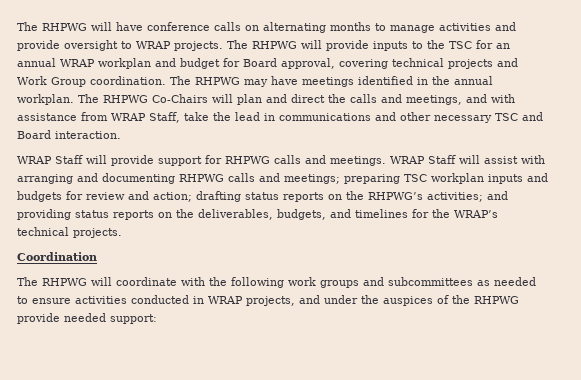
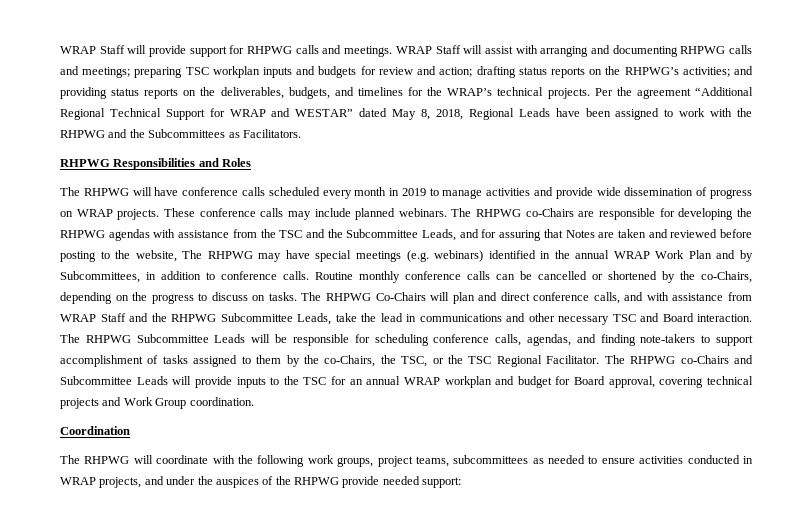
- The RHPWG will have conference calls on alternating months to manage activities and provide oversight to WRAP projects. The RHPWG will provide inputs to the TSC for an annual WRAP workplan and budget for Board approval, covering technical projects and Work Group coordination. The RHPWG may have meetings identified in the annual workplan. The RHPWG Co-Chairs will plan and direct the calls and meetings, and with assistance from WRAP Staff, take the lead in communications and other necessary TSC and Board interaction.
+ Per the agreement “Additional Regional Technical Support for WRAP and WESTAR” dated May 8, 2018, Regional Leads have been assigned to work with the RHPWG and the Subcommittees as Facilitators.
+ RHPWG Responsibilities and Roles
+ The RHPWG will have conference calls scheduled every month in 2019 to manage activities and provide wide dissemination of progress on WRAP projects. These conference calls may include planned webinars. The RHPWG co-Chairs are responsible for developing the RHPWG agendas with assistance from the TSC and the Subcommittee Leads, and for assuring that Notes are taken and reviewed before posting to the website, The RHPWG may have special meetings (e.g. webinars) identified in the annual WRAP Work Plan and by Subcommittees, in addition to conference calls. Routine monthly conference calls can be cancelled or shortened by the co-Chairs, depending on the progress to discuss on tasks. The RHPWG Co-Chairs will plan and direct conference calls, and with assistance from WRAP Staff and the RHPWG Subcommittee Leads, take the lead in communications and other necessary TSC and Board interaction. The RHPWG Subcommittee Leads will be responsible for scheduling conference calls, agendas, and finding note-takers to support accomplishment of tasks assigned to them by the co-Chairs, the TSC, or the TSC Regional Facilitator. The RHPWG co-Chairs and Subcommittee Leads will provide inputs to the TSC for an annual WRAP workplan and budget for Board approval, covering technical projects and Work Group coordination.
- The RHPWG will coordinate with the following work groups and subcommittees as needed to ensure activities conducted in WRAP projects, and under the auspices of the RHPWG provide needed support:
+ The RHPWG will coordinate with the following work groups, project teams, subcommittees as needed to ensure activities conducted in WRAP projects, and under the auspices of the RHPWG provide needed support:

